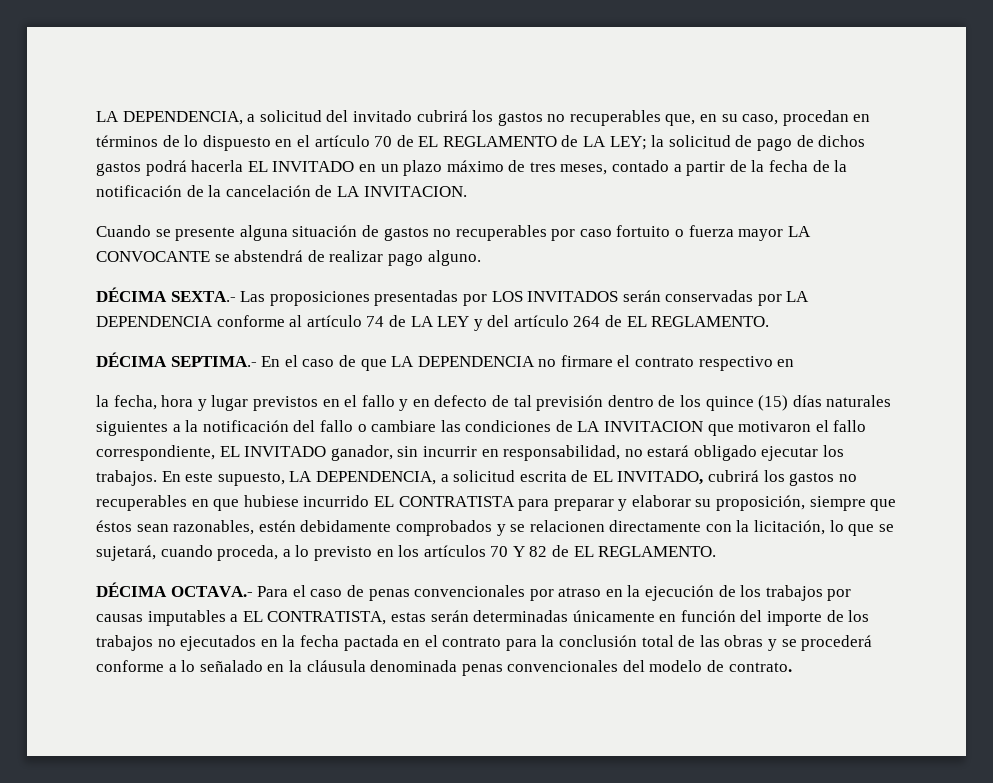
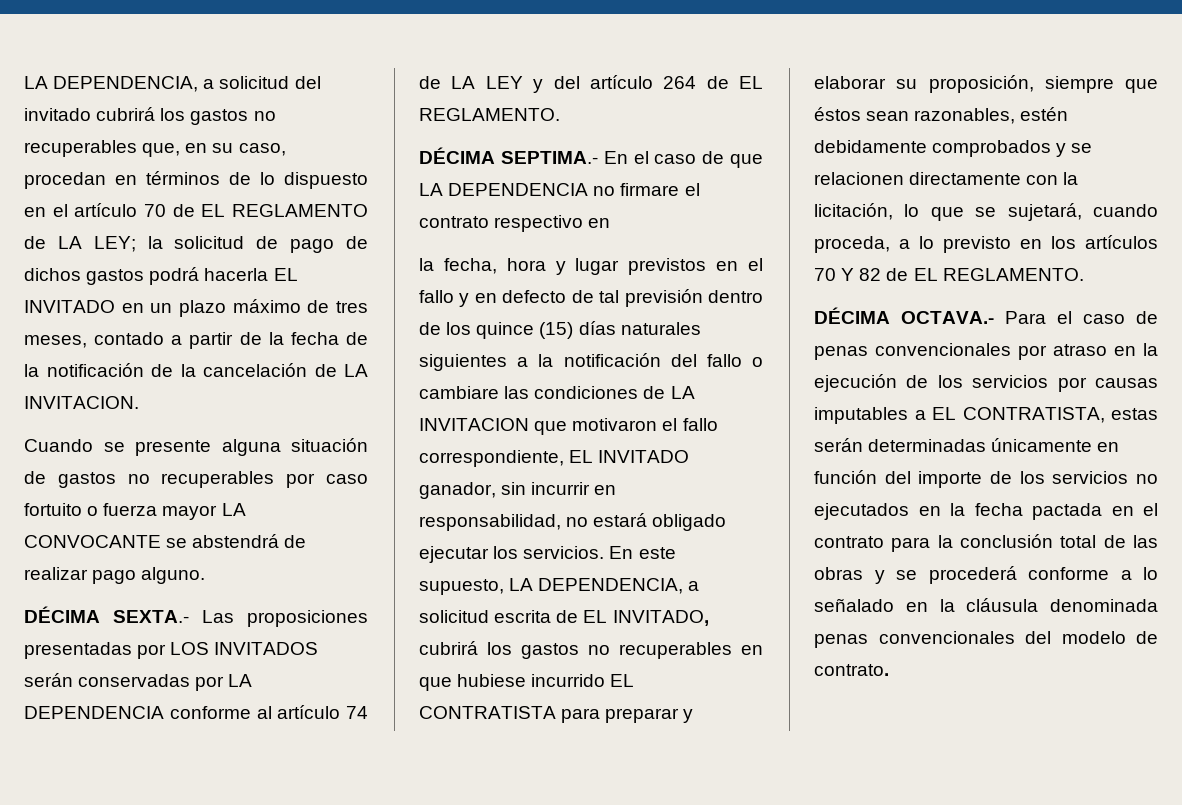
- la fecha, hora y lugar previstos en el fallo y en defecto de tal previsión dentro de los quince (15) días naturales siguientes a la notificación del fallo o cambiare las condiciones de LA INVITACION que motivaron el fallo correspondiente, EL INVITADO ganador, sin incurrir en responsabilidad, no estará obligado ejecutar los trabajos.
+ la fecha, hora y lugar previstos en el fallo y en defecto de tal previsión dentro de los quince (15) días naturales siguientes a la notificación del fallo o cambiare las condiciones de LA INVITACION que motivaron el fallo correspondiente, EL INVITADO ganador, sin incurrir en responsabilidad, no estará obligado ejecutar los servicios.
- DÉCIMA OCTAVA.- Para el caso de penas convencionales por atraso en la ejecución de los trabajos por causas imputables a EL CONTRATISTA, estas serán determinadas únicamente en función del importe de los trabajos no ejecutados en la fecha pactada en el contrato para la conclusión total de las obras y se procederá conforme a lo señalado en la cláusula denominada penas convencionales del modelo de contrato.
+ DÉCIMA OCTAVA.- Para el caso de penas convencionales por atraso en la ejecución de los servicios por causas imputables a EL CONTRATISTA, estas serán determinadas únicamente en función del importe de los servicios no ejecutados en la fecha pactada en el contrato para la conclusión total de las obras y se procederá conforme a lo señalado en la cláusula denominada penas convencionales del modelo de contrato.

